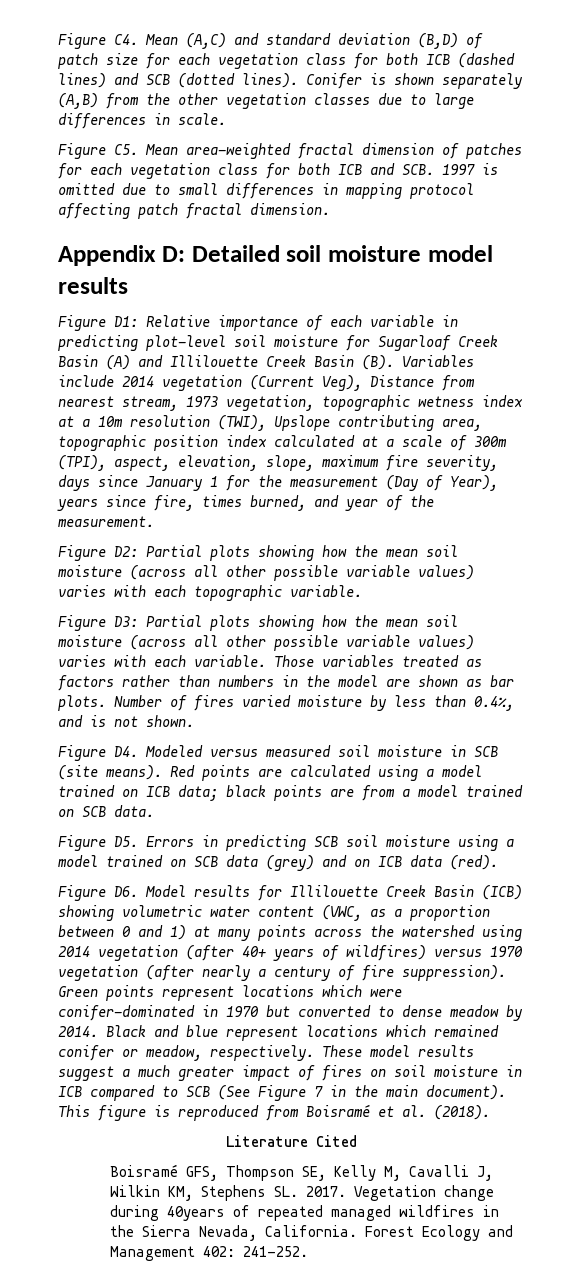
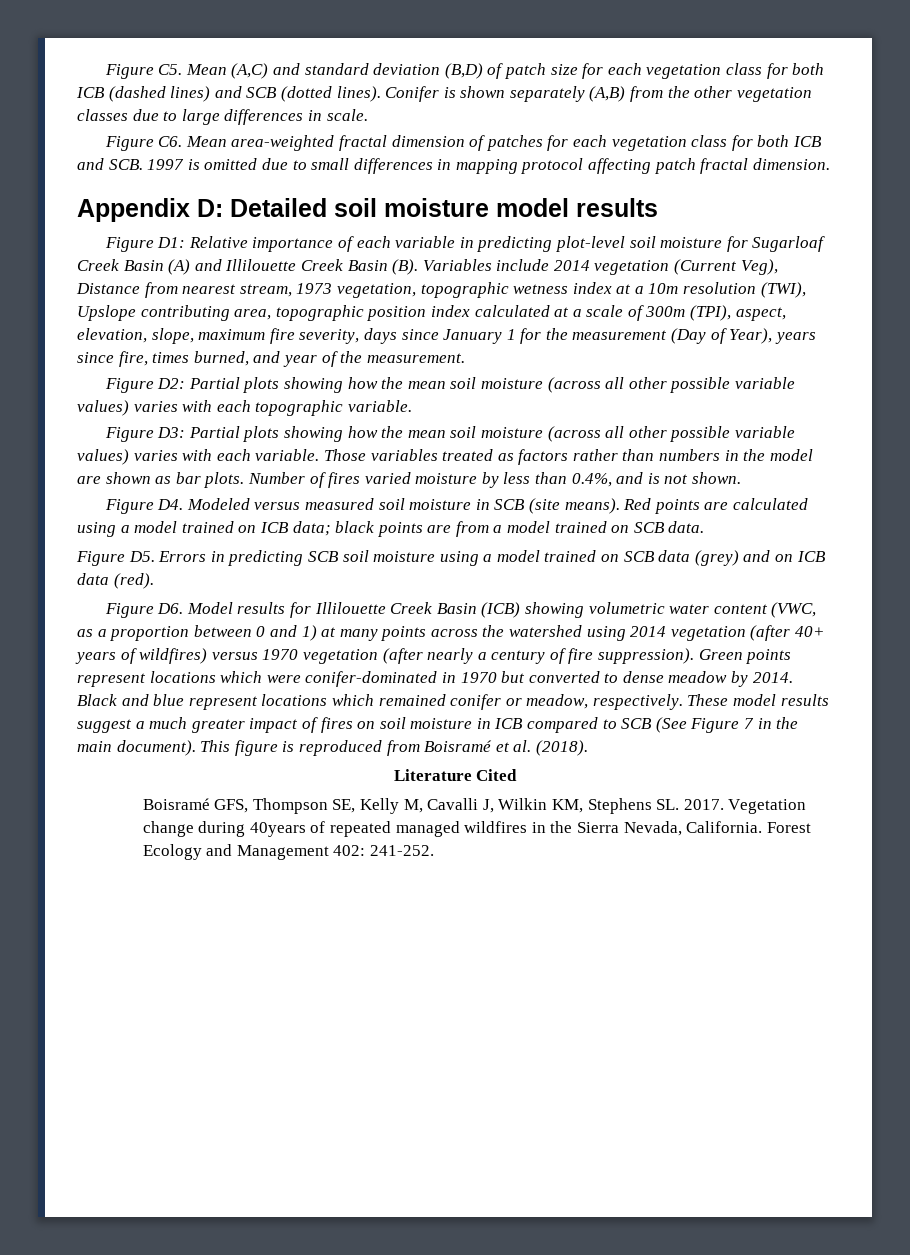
- Figure C4. Mean (A,C) and standard deviation (B,D) of patch size for each vegetation class for both ICB (dashed lines) and SCB (dotted lines).
+ Figure C5. Mean (A,C) and standard deviation (B,D) of patch size for each vegetation class for both ICB (dashed lines) and SCB (dotted lines).
- Figure C5. Mean area-weighted fractal dimension of patches for each vegetation class for both ICB and SCB. 1997 is omitted due to small differences in mapping protocol affecting patch fractal dimension.
+ Figure C6. Mean area-weighted fractal dimension of patches for each vegetation class for both ICB and SCB. 1997 is omitted due to small differences in mapping protocol affecting patch fractal dimension.

